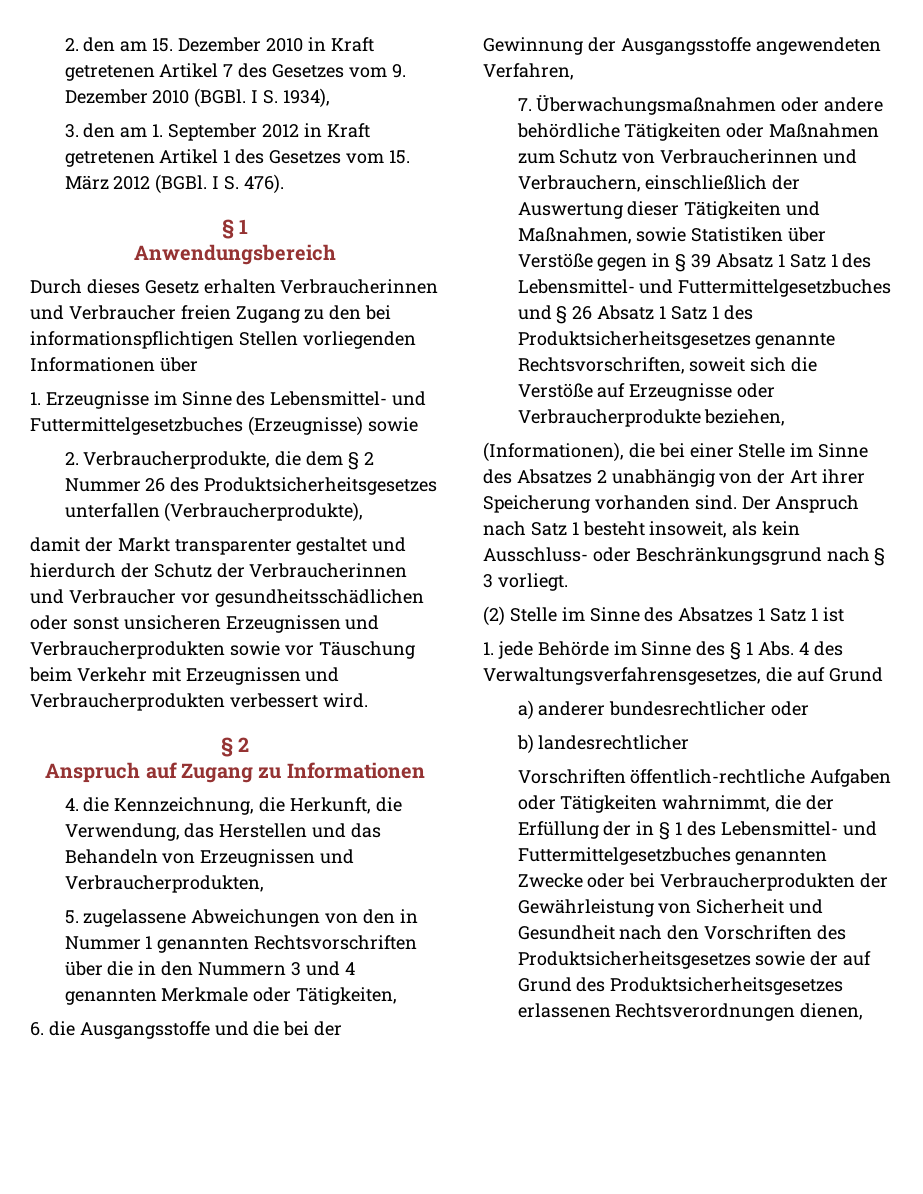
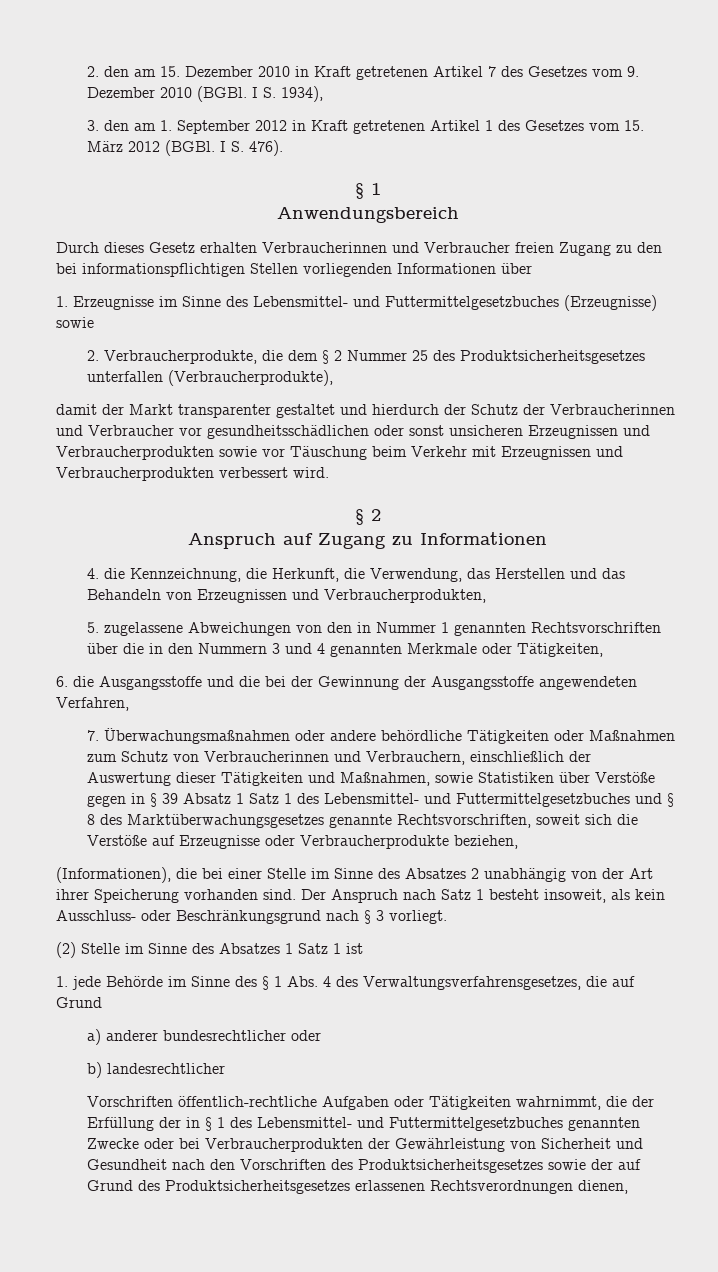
- 2. Verbraucherprodukte, die dem § 2 Nummer 26 des Produktsicherheitsgesetzes unterfallen (Verbraucherprodukte),
+ 2. Verbraucherprodukte, die dem § 2 Nummer 25 des Produktsicherheitsgesetzes unterfallen (Verbraucherprodukte),
- 7. Überwachungsmaßnahmen oder andere behördliche Tätigkeiten oder Maßnahmen zum Schutz von Verbraucherinnen und Verbrauchern, einschließlich der Auswertung dieser Tätigkeiten und Maßnahmen, sowie Statistiken über Verstöße gegen in § 39 Absatz 1 Satz 1 des Lebensmittel- und Futtermittelgesetzbuches und § 26 Absatz 1 Satz 1 des Produktsicherheitsgesetzes genannte Rechtsvorschriften, soweit sich die Verstöße auf Erzeugnisse oder Verbraucherprodukte beziehen,
+ 7. Überwachungsmaßnahmen oder andere behördliche Tätigkeiten oder Maßnahmen zum Schutz von Verbraucherinnen und Verbrauchern, einschließlich der Auswertung dieser Tätigkeiten und Maßnahmen, sowie Statistiken über Verstöße gegen in § 39 Absatz 1 Satz 1 des Lebensmittel- und Futtermittelgesetzbuches und § 8 des Marktüberwachungsgesetzes genannte Rechtsvorschriften, soweit sich die Verstöße auf Erzeugnisse oder Verbraucherprodukte beziehen,

